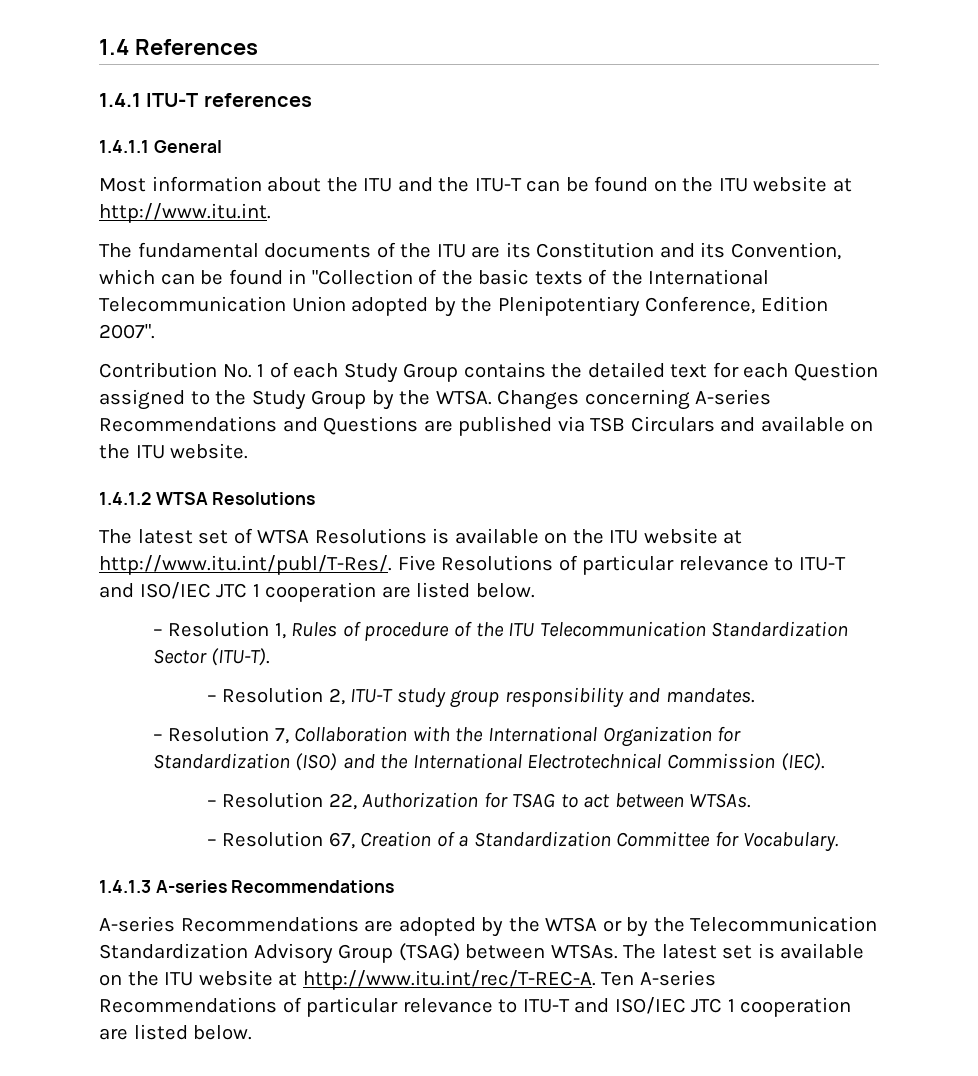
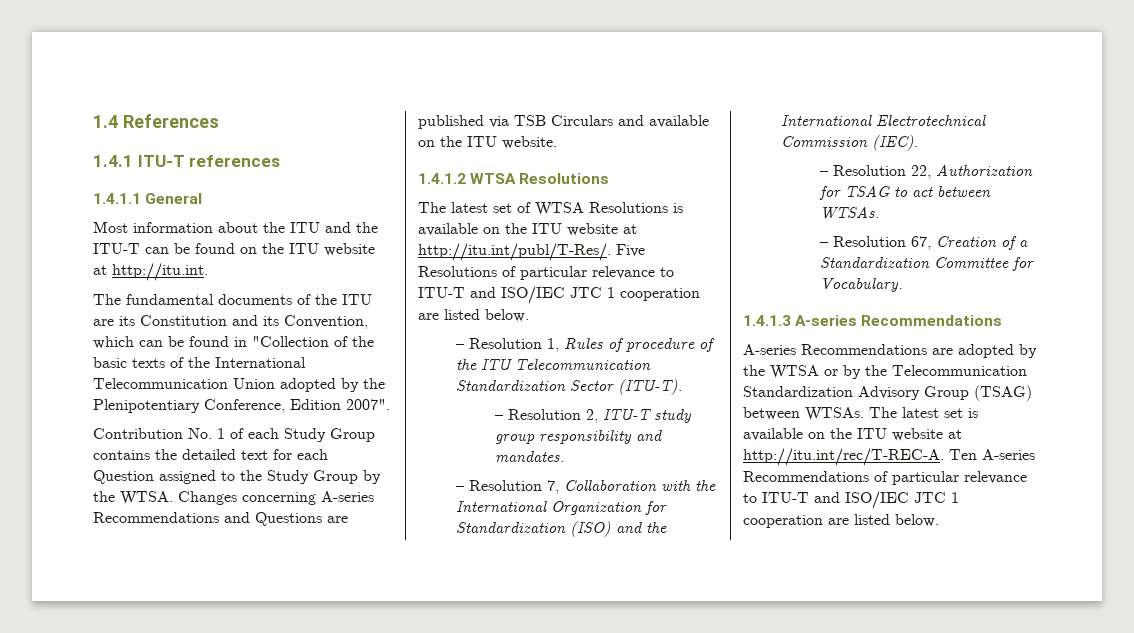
- Most information about the ITU and the ITU-T can be found on the ITU website at http://www.itu.int.
+ Most information about the ITU and the ITU-T can be found on the ITU website at http://itu.int.
- The latest set of WTSA Resolutions is available on the ITU website at http://www.itu.int/publ/T-Res/. Five Resolutions of particular relevance to ITU-T and ISO/IEC JTC 1 cooperation are listed below.
+ The latest set of WTSA Resolutions is available on the ITU website at http://itu.int/publ/T-Res/. Five Resolutions of particular relevance to ITU-T and ISO/IEC JTC 1 cooperation are listed below.
- The latest set is available on the ITU website at http://www.itu.int/rec/T-REC-A. Ten A-series Recommendations of particular relevance to ITU-T and ISO/IEC JTC 1 cooperation are listed below.
+ The latest set is available on the ITU website at http://itu.int/rec/T-REC-A. Ten A-series Recommendations of particular relevance to ITU-T and ISO/IEC JTC 1 cooperation are listed below.

